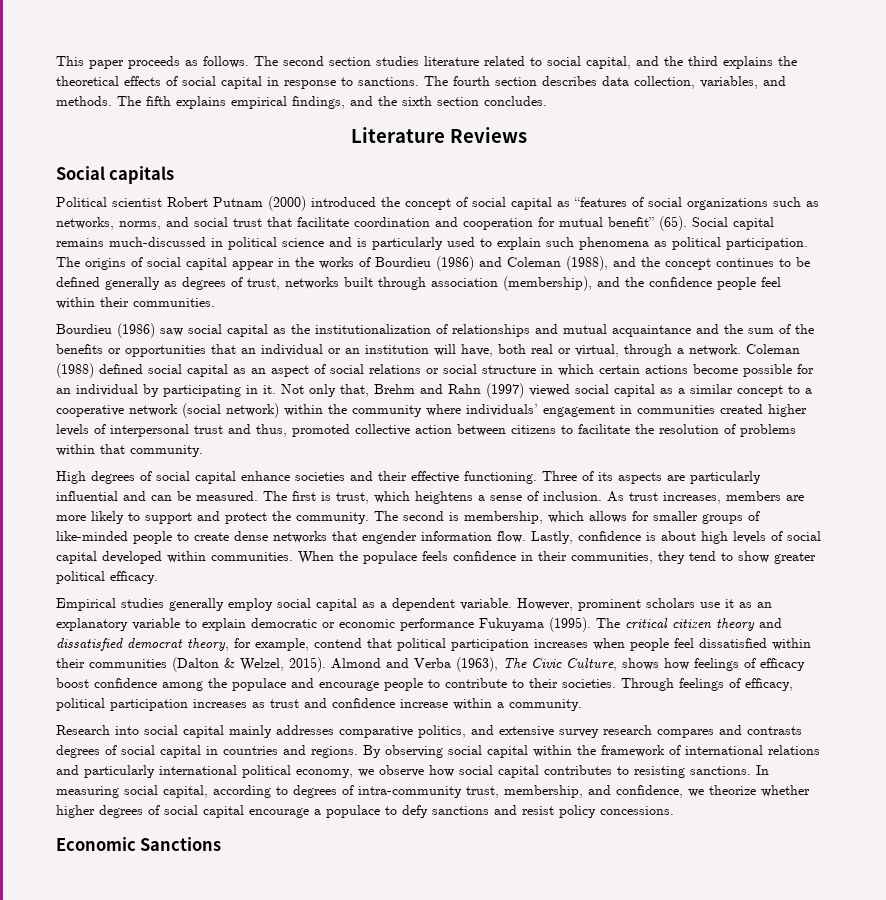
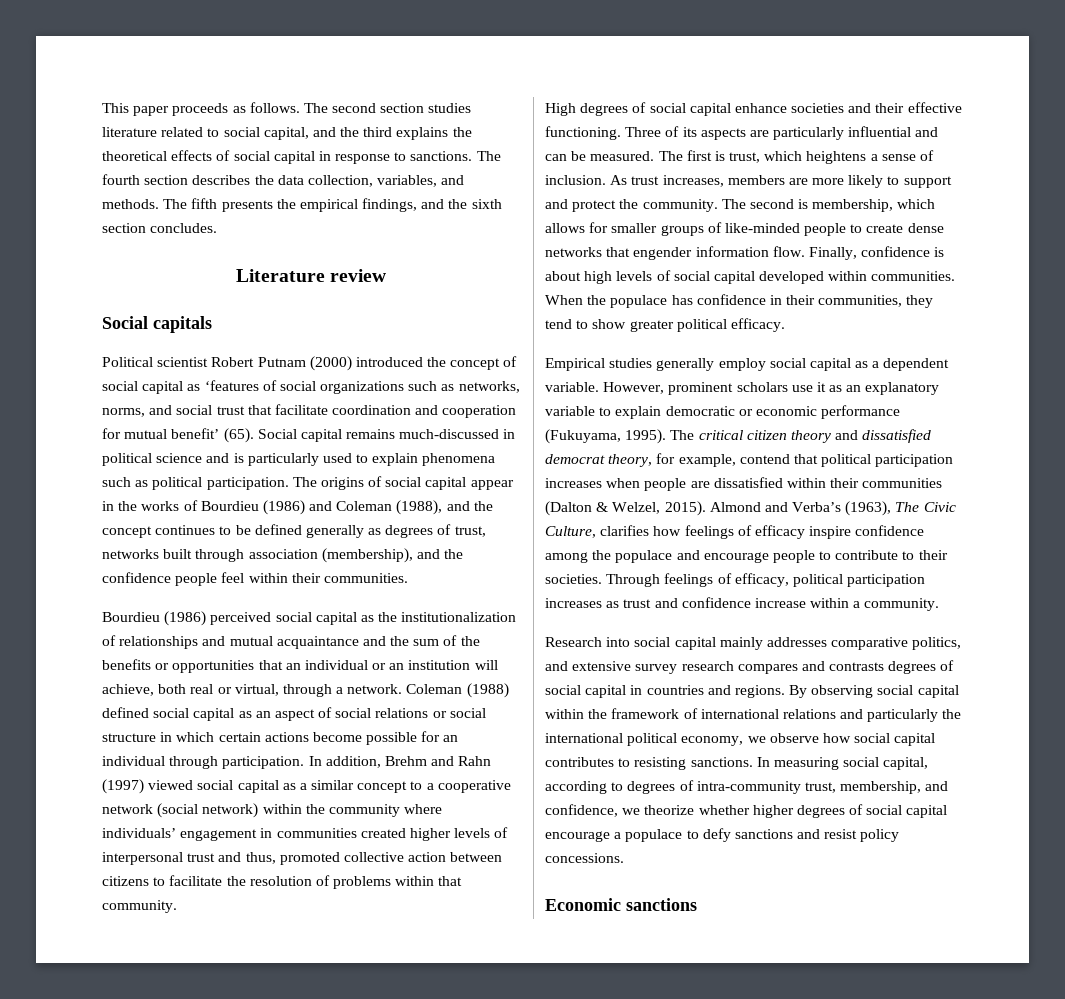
- The fourth section describes data collection, variables, and methods.
+ The fourth section describes the data collection, variables, and methods.
- The fifth explains empirical findings, and the sixth section concludes.
+ The fifth presents the empirical findings, and the sixth section concludes.
- Literature Reviews
+ Literature review
- Political scientist Robert Putnam (2000) introduced the concept of social capital as “features of social organizations such as networks, norms, and social trust that facilitate coordination and cooperation for mutual benefit” (65).
+ Political scientist Robert Putnam (2000) introduced the concept of social capital as ‘features of social organizations such as networks, norms, and social trust that facilitate coordination and cooperation for mutual benefit’ (65).
- Social capital remains much-discussed in political science and is particularly used to explain such phenomena as political participation.
+ Social capital remains much-discussed in political science and is particularly used to explain phenomena such as political participation.
- Bourdieu (1986) saw social capital as the institutionalization of relationships and mutual acquaintance and the sum of the benefits or opportunities that an individual or an institution will have, both real or virtual, through a network.
+ Bourdieu (1986) perceived social capital as the institutionalization of relationships and mutual acquaintance and the sum of the benefits or opportunities that an individual or an institution will achieve, both real or virtual, through a network.
- Coleman (1988) defined social capital as an aspect of social relations or social structure in which certain actions become possible for an individual by participating in it. Not only that, Brehm and Rahn (1997) viewed social capital as a similar concept to a cooperative network (social network) within the community where individuals’ engagement in communities created higher levels of interpersonal trust and thus, promoted collective action between citizens to facilitate the resolution of problems within that community.
+ Coleman (1988) defined social capital as an aspect of social relations or social structure in which certain actions become possible for an individual through participation. In addition, Brehm and Rahn (1997) viewed social capital as a similar concept to a cooperative network (social network) within the community where individuals’ engagement in communities created higher levels of interpersonal trust and thus, promoted collective action between citizens to facilitate the resolution of problems within that community.
- Lastly, confidence is about high levels of social capital developed within communities.
+ Finally, confidence is about high levels of social capital developed within communities.
- When the populace feels confidence in their communities, they tend to show greater political efficacy.
+ When the populace has confidence in their communities, they tend to show greater political efficacy.
- However, prominent scholars use it as an explanatory variable to explain democratic or economic performance Fukuyama (1995).
+ However, prominent scholars use it as an explanatory variable to explain democratic or economic performance (Fukuyama, 1995).
- The critical citizen theory and dissatisfied democrat theory, for example, contend that political participation increases when people feel dissatisfied within their communities (Dalton & Welzel, 2015).
+ The critical citizen theory and dissatisfied democrat theory, for example, contend that political participation increases when people are dissatisfied within their communities (Dalton & Welzel, 2015).
- Almond and Verba (1963), The Civic Culture, shows how feelings of efficacy boost confidence among the populace and encourage people to contribute to their societies.
+ Almond and Verba’s (1963), The Civic Culture, clarifies how feelings of efficacy inspire confidence among the populace and encourage people to contribute to their societies.
- By observing social capital within the framework of international relations and particularly international political economy, we observe how social capital contributes to resisting sanctions.
+ By observing social capital within the framework of international relations and particularly the international political economy, we observe how social capital contributes to resisting sanctions.
- Economic Sanctions
+ Economic sanctions

